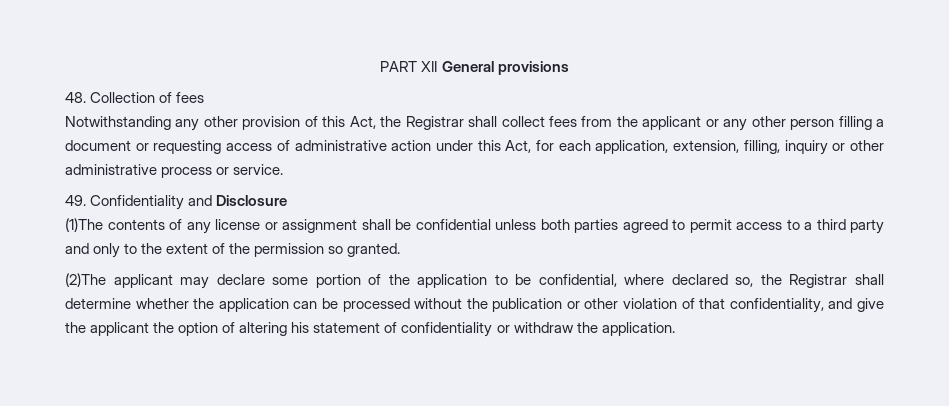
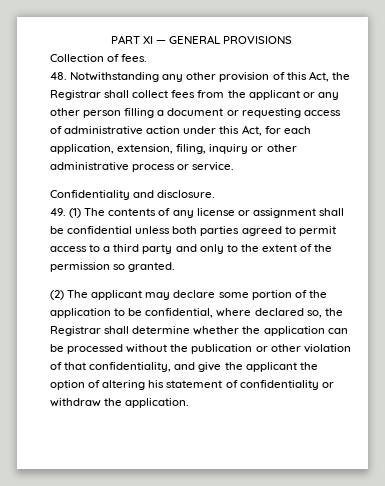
- PART XII General provisions
- 48. Collection of fees
- Notwithstanding any other provision of this Act, the Registrar shall collect fees from the applicant or any other person filling a document or requesting access of administrative action under this Act, for each application, extension, filling, inquiry or other administrative process or service.
+ PART XI — GENERAL PROVISIONS
+ Collection of fees.
+ 48. Notwithstanding any other provision of this Act, the Registrar shall collect fees from the applicant or any other person filling a document or requesting access of administrative action under this Act, for each application, extension, filing, inquiry or other administrative process or service.
- 49. Confidentiality and Disclosure
- (1)The contents of any license or assignment shall be confidential unless both parties agreed to permit access to a third party and only to the extent of the permission so granted.
+ Confidentiality and disclosure.
+ 49. (1) The contents of any license or assignment shall be confidential unless both parties agreed to permit access to a third party and only to the extent of the permission so granted.
- (2)The applicant may declare some portion of the application to be confidential, where declared so, the Registrar shall determine whether the application can be processed without the publication or other violation of that confidentiality, and give the applicant the option of altering his statement of confidentiality or withdraw the application.
+ (2) The applicant may declare some portion of the application to be confidential, where declared so, the Registrar shall determine whether the application can be processed without the publication or other violation of that confidentiality, and give the applicant the option of altering his statement of confidentiality or withdraw the application.

